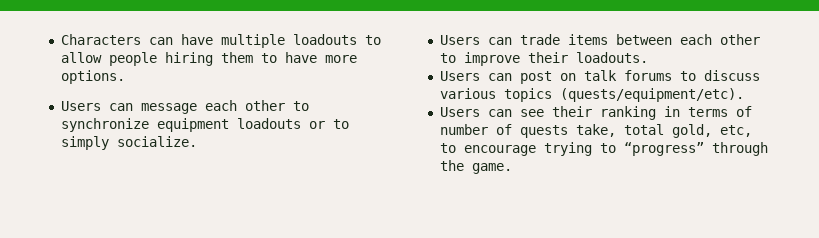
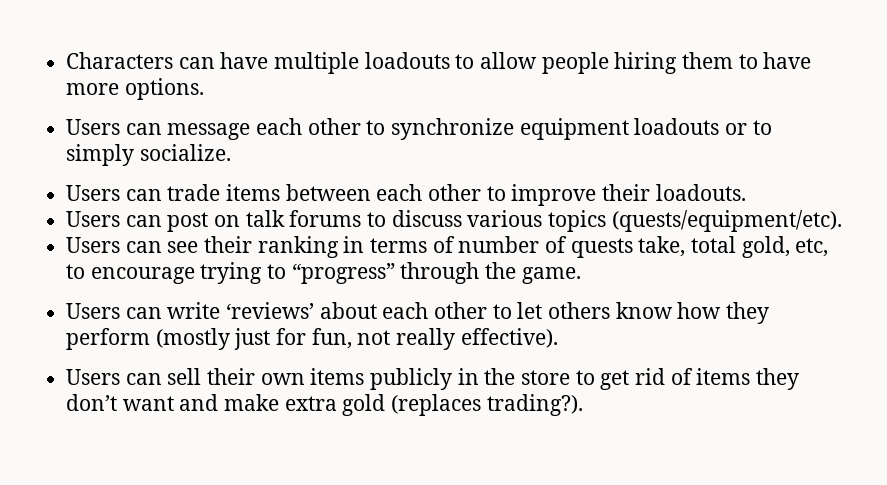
+ Users can write ‘reviews’ about each other to let others know how they perform (mostly just for fun, not really effective).
+ Users can sell their own items publicly in the store to get rid of items they don’t want and make extra gold (replaces trading?).

